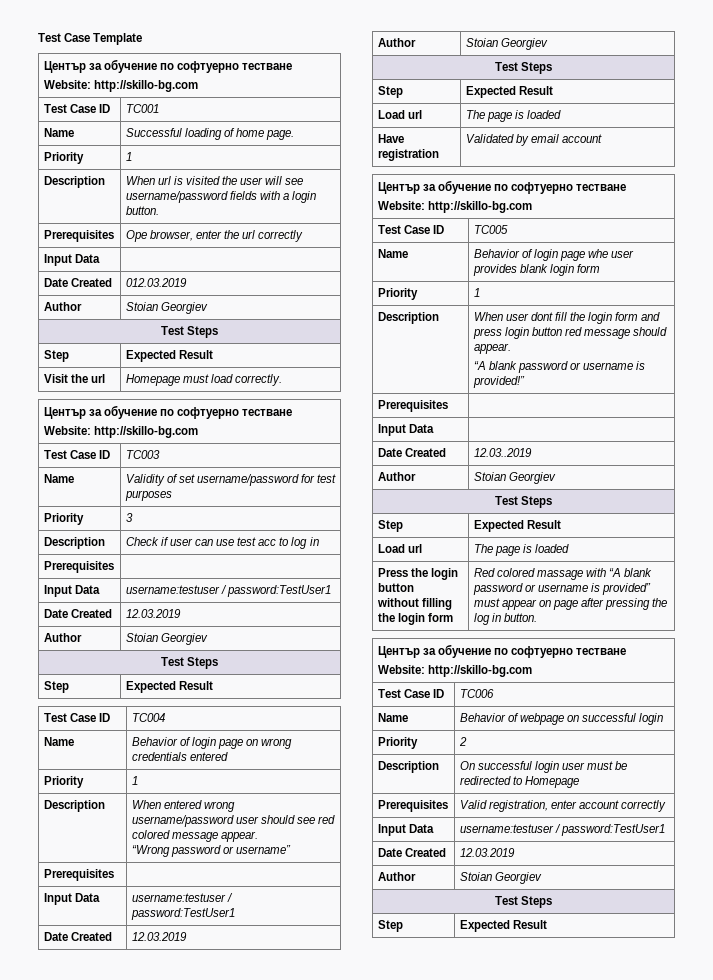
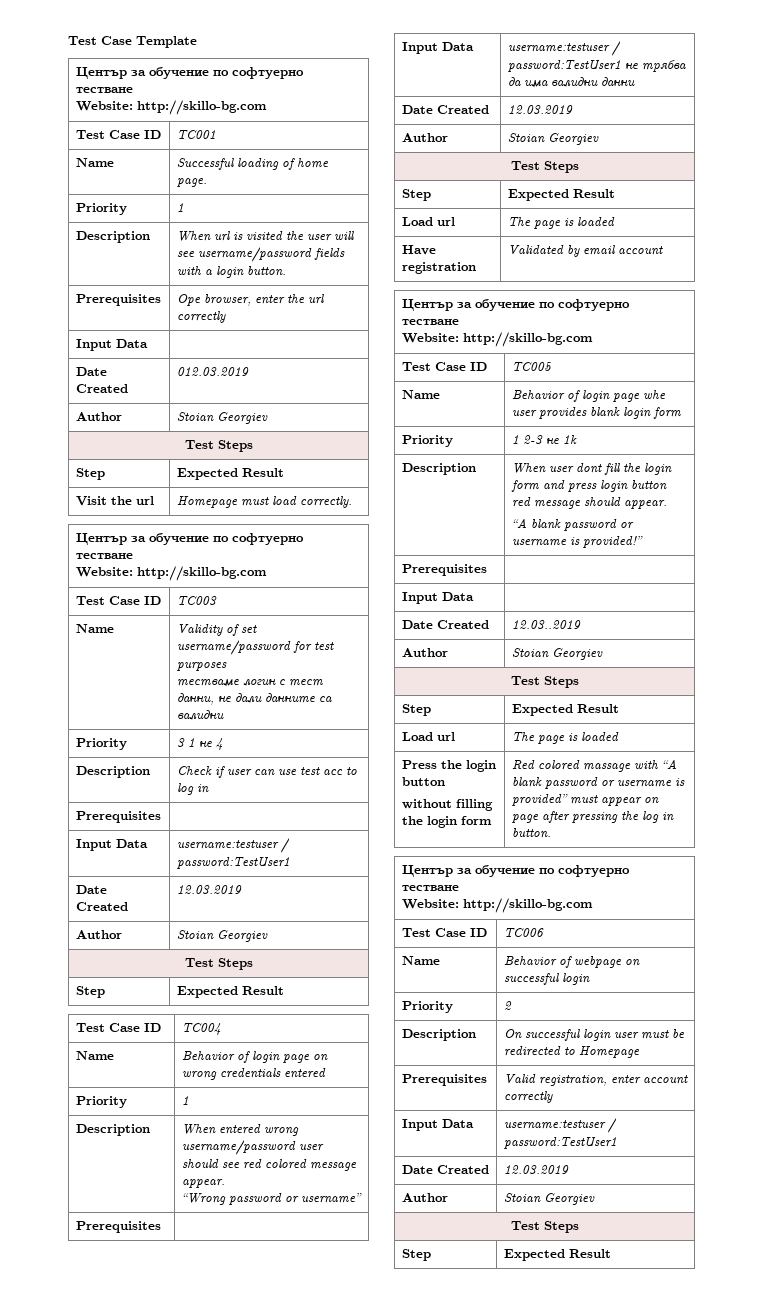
  Name | Validity of set username/password for test purposes
+ тестваме логин с тест данни, не дали данните са валидни
- Priority | 3
+ Priority | 3 1 не 4
  Description | When entered wrong username/password user should see red colored message appear.
  “Wrong password or username”
  Prerequisites |
- Input Data | username:testuser / password:TestUser1
+ Input Data | username:testuser / password:TestUser1 не трябва да има валидни данни
  Name | Behavior of login page whe user provides blank login form
- Priority | 1
+ Priority | 1 2-3 не 1k

